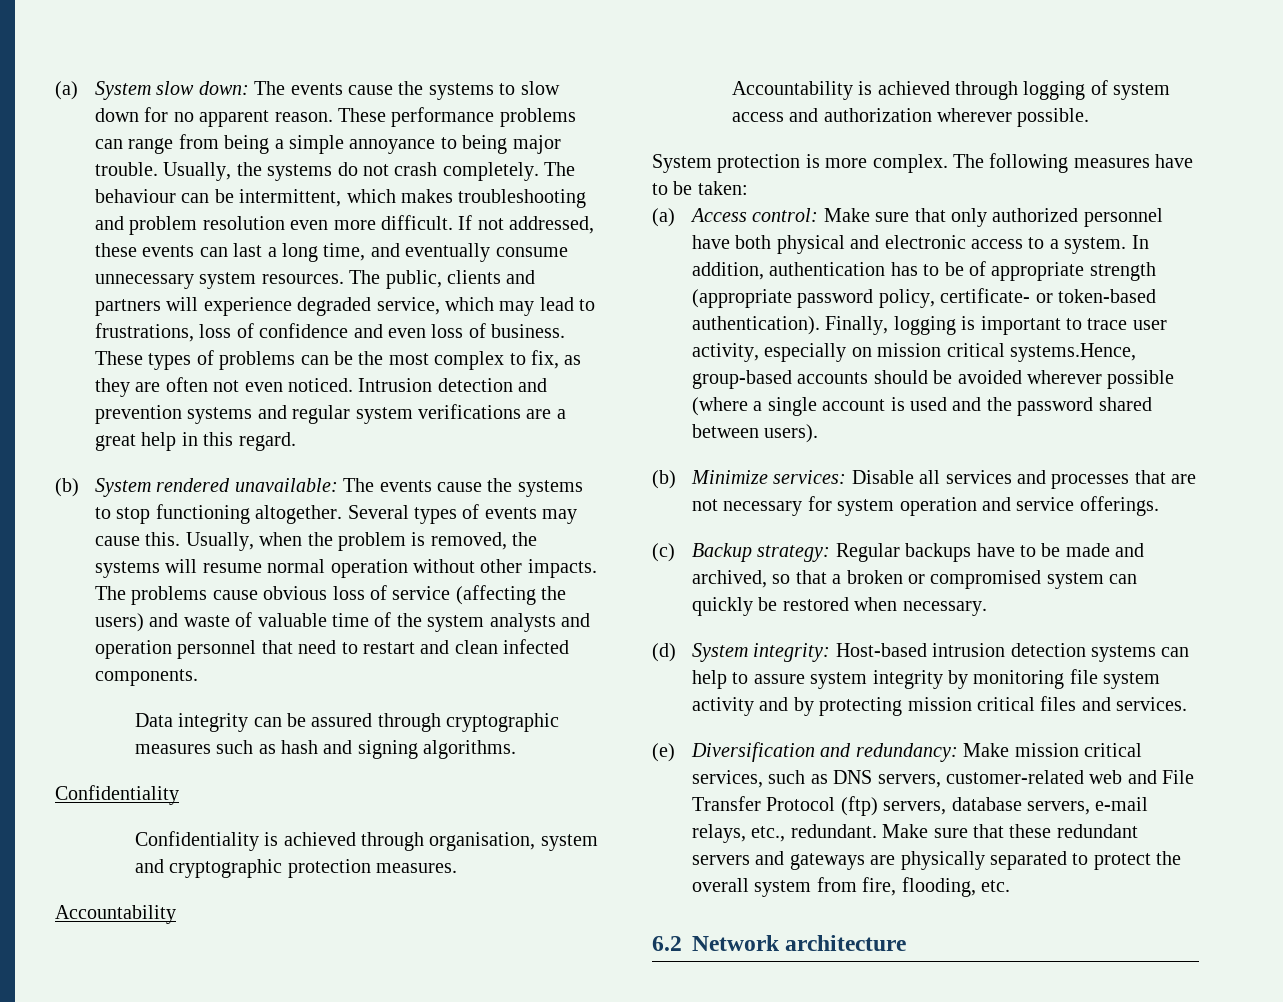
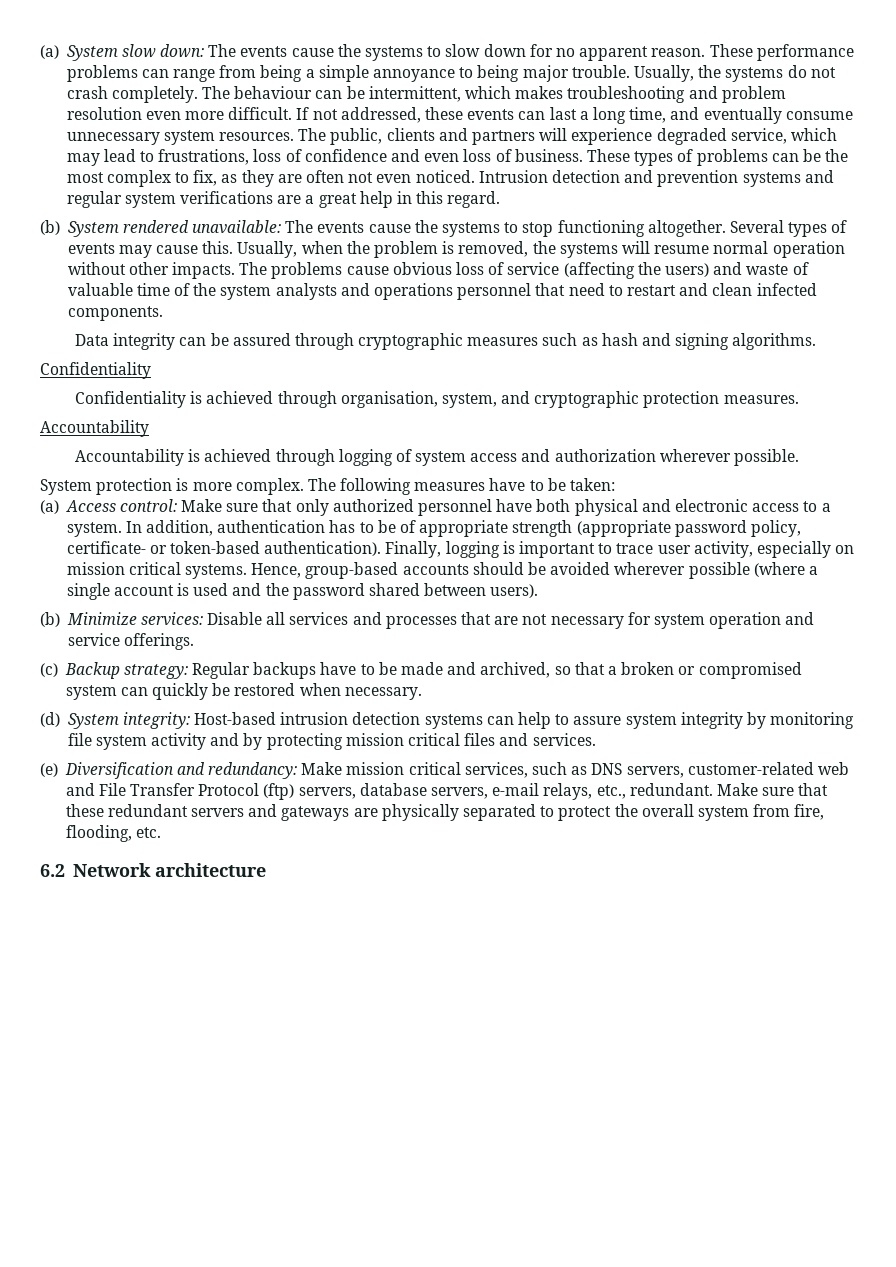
- The problems cause obvious loss of service (affecting the users) and waste of valuable time of the system analysts and operation personnel that need to restart and clean infected components.
+ The problems cause obvious loss of service (affecting the users) and waste of valuable time of the system analysts and operations personnel that need to restart and clean infected components.
- Confidentiality is achieved through organisation, system and cryptographic protection measures.
+ Confidentiality is achieved through organisation, system, and cryptographic protection measures.
- Finally, logging is important to trace user activity, especially on mission critical systems.Hence, group-based accounts should be avoided wherever possible (where a single account is used and the password shared between users).
+ Finally, logging is important to trace user activity, especially on mission critical systems. Hence, group-based accounts should be avoided wherever possible (where a single account is used and the password shared between users).

